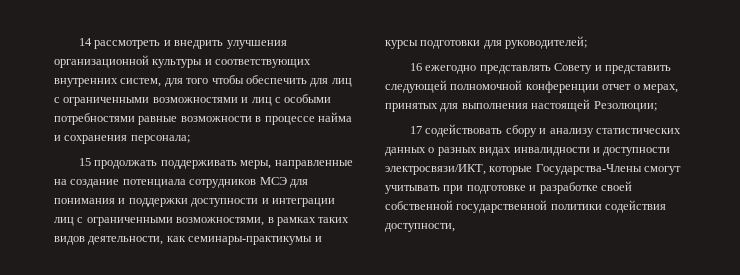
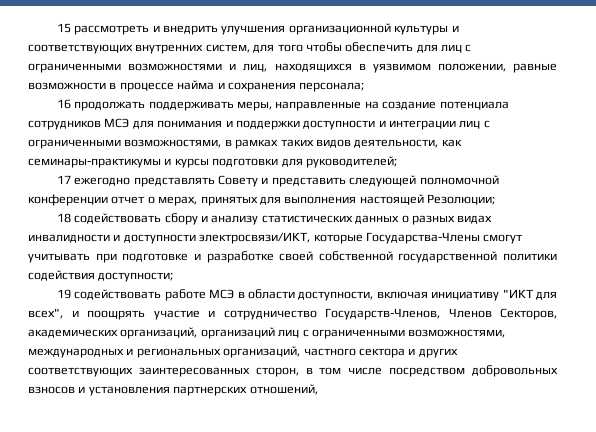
- 14 рассмотреть и внедрить улучшения организационной культуры и соответствующих внутренних систем, для того чтобы обеспечить для лиц с ограниченными возможностями и лиц с особыми потребностями равные возможности в процессе найма и сохранения персонала;
+ 15 рассмотреть и внедрить улучшения организационной культуры и соответствующих внутренних систем, для того чтобы обеспечить для лиц с ограниченными возможностями и лиц, находящихся в уязвимом положении, равные возможности в процессе найма и сохранения персонала;
- 15 продолжать поддерживать меры, направленные на создание потенциала сотрудников МСЭ для понимания и поддержки доступности и интеграции лиц с ограниченными возможностями, в рамках таких видов деятельности, как семинары-практикумы и курсы подготовки для руководителей;
+ 16 продолжать поддерживать меры, направленные на создание потенциала сотрудников МСЭ для понимания и поддержки доступности и интеграции лиц с ограниченными возможностями, в рамках таких видов деятельности, как семинары-практикумы и курсы подготовки для руководителей;
- 16 ежегодно представлять Совету и представить следующей полномочной конференции отчет о мерах, принятых для выполнения настоящей Резолюции;
+ 17 ежегодно представлять Совету и представить следующей полномочной конференции отчет о мерах, принятых для выполнения настоящей Резолюции;
- 17 содействовать сбору и анализу статистических данных о разных видах инвалидности и доступности электросвязи/ИКТ, которые Государства-Члены смогут учитывать при подготовке и разработке своей собственной государственной политики содействия доступности,
+ 18 содействовать сбору и анализу статистических данных о разных видах инвалидности и доступности электросвязи/ИКТ, которые Государства-Члены смогут учитывать при подготовке и разработке своей собственной государственной политики содействия доступности;
+ 19 содействовать работе МСЭ в области доступности, включая инициативу "ИКТ для всех", и поощрять участие и сотрудничество Государств-Членов, Членов Секторов, академических организаций, организаций лиц с ограниченными возможностями, международных и региональных организаций, частного сектора и других соответствующих заинтересованных сторон, в том числе посредством добровольных взносов и установления партнерских отношений,

